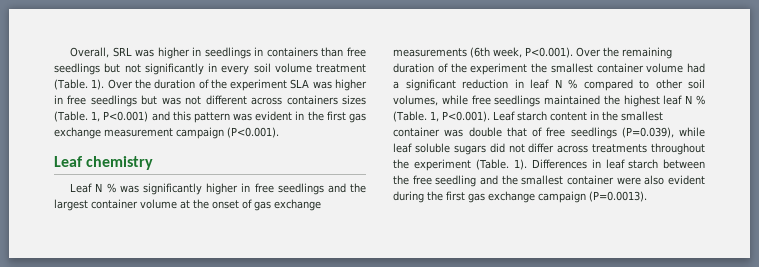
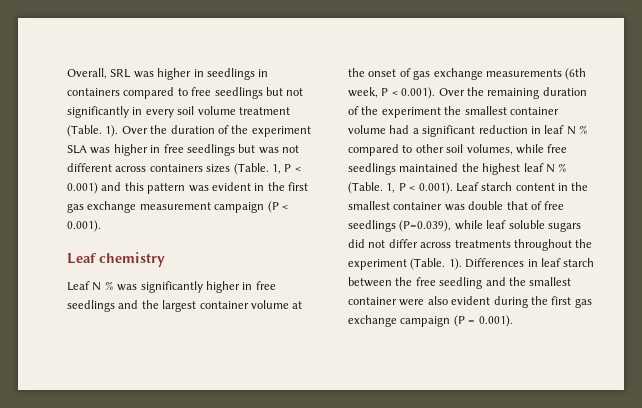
- Overall, SRL was higher in seedlings in containers than free seedlings but not significantly in every soil volume treatment (Table.
+ Overall, SRL was higher in seedlings in containers compared to free seedlings but not significantly in every soil volume treatment (Table.
- 1, P<0.001) and this pattern was evident in the first gas exchange measurement campaign (P<0.001).
+ 1, P < 0.001) and this pattern was evident in the first gas exchange measurement campaign (P < 0.001).
- Leaf N % was significantly higher in free seedlings and the largest container volume at the onset of gas exchange measurements (6th week, P<0.001). Over the remaining duration of the experiment the smallest container volume had a significant reduction in leaf N % compared to other soil volumes, while free seedlings maintained the highest leaf N % (Table.
+ Leaf N % was significantly higher in free seedlings and the largest container volume at the onset of gas exchange measurements (6th week, P < 0.001). Over the remaining duration of the experiment the smallest container volume had a significant reduction in leaf N % compared to other soil volumes, while free seedlings maintained the highest leaf N % (Table.
- 1, P<0.001). Leaf starch content in the smallest container was double that of free seedlings (P=0.039), while leaf soluble sugars did not differ across treatments throughout the experiment (Table.
+ 1, P < 0.001). Leaf starch content in the smallest container was double that of free seedlings (P=0.039), while leaf soluble sugars did not differ across treatments throughout the experiment (Table.
- Differences in leaf starch between the free seedling and the smallest container were also evident during the first gas exchange campaign (P=0.0013).
+ Differences in leaf starch between the free seedling and the smallest container were also evident during the first gas exchange campaign (P = 0.001).

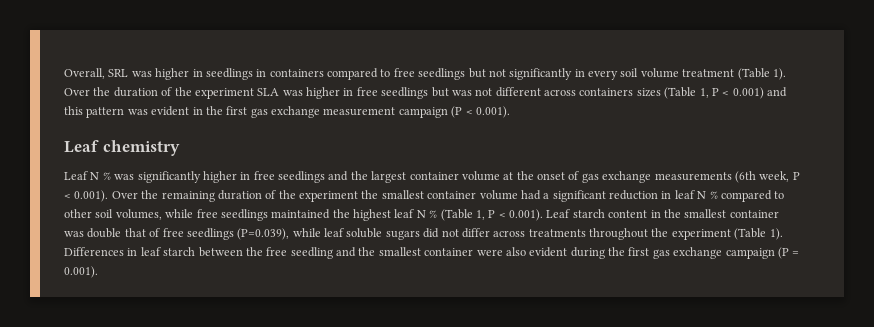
- Overall, SRL was higher in seedlings in containers compared to free seedlings but not significantly in every soil volume treatment (Table. 1).
+ Overall, SRL was higher in seedlings in containers compared to free seedlings but not significantly in every soil volume treatment (Table 1).
- Over the duration of the experiment SLA was higher in free seedlings but was not different across containers sizes (Table. 1, P < 0.001) and this pattern was evident in the first gas exchange measurement campaign (P < 0.001).
+ Over the duration of the experiment SLA was higher in free seedlings but was not different across containers sizes (Table 1, P < 0.001) and this pattern was evident in the first gas exchange measurement campaign (P < 0.001).
- Leaf N % was significantly higher in free seedlings and the largest container volume at the onset of gas exchange measurements (6th week, P < 0.001). Over the remaining duration of the experiment the smallest container volume had a significant reduction in leaf N % compared to other soil volumes, while free seedlings maintained the highest leaf N % (Table. 1, P < 0.001). Leaf starch content in the smallest container was double that of free seedlings (P=0.039), while leaf soluble sugars did not differ across treatments throughout the experiment (Table. 1).
+ Leaf N % was significantly higher in free seedlings and the largest container volume at the onset of gas exchange measurements (6th week, P < 0.001). Over the remaining duration of the experiment the smallest container volume had a significant reduction in leaf N % compared to other soil volumes, while free seedlings maintained the highest leaf N % (Table 1, P < 0.001). Leaf starch content in the smallest container was double that of free seedlings (P=0.039), while leaf soluble sugars did not differ across treatments throughout the experiment (Table 1).

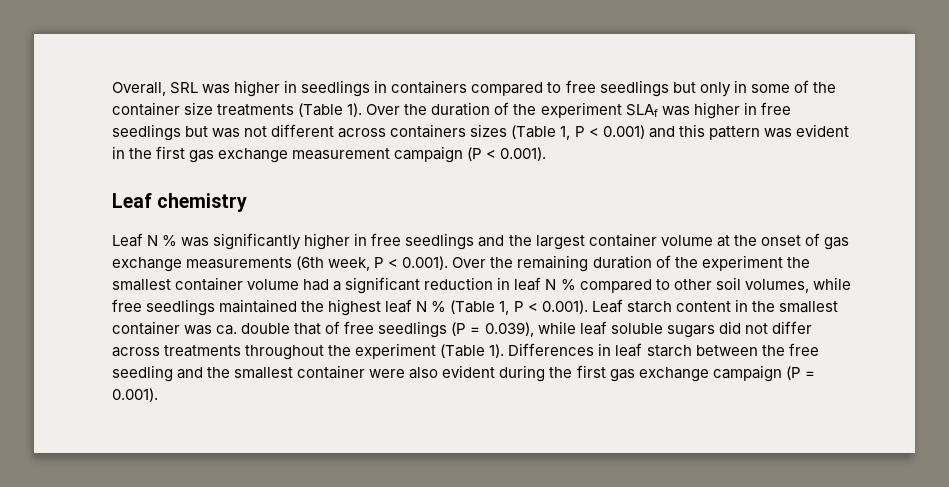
- Overall, SRL was higher in seedlings in containers compared to free seedlings but not significantly in every soil volume treatment (Table 1).
+ Overall, SRL was higher in seedlings in containers compared to free seedlings but only in some of the container size treatments (Table 1).
- Over the duration of the experiment SLA was higher in free seedlings but was not different across containers sizes (Table 1, P < 0.001) and this pattern was evident in the first gas exchange measurement campaign (P < 0.001).
+ Over the duration of the experiment SLAf was higher in free seedlings but was not different across containers sizes (Table 1, P < 0.001) and this pattern was evident in the first gas exchange measurement campaign (P < 0.001).
- Leaf N % was significantly higher in free seedlings and the largest container volume at the onset of gas exchange measurements (6th week, P < 0.001). Over the remaining duration of the experiment the smallest container volume had a significant reduction in leaf N % compared to other soil volumes, while free seedlings maintained the highest leaf N % (Table 1, P < 0.001). Leaf starch content in the smallest container was double that of free seedlings (P=0.039), while leaf soluble sugars did not differ across treatments throughout the experiment (Table 1).
+ Leaf N % was significantly higher in free seedlings and the largest container volume at the onset of gas exchange measurements (6th week, P < 0.001). Over the remaining duration of the experiment the smallest container volume had a significant reduction in leaf N % compared to other soil volumes, while free seedlings maintained the highest leaf N % (Table 1, P < 0.001). Leaf starch content in the smallest container was ca. double that of free seedlings (P = 0.039), while leaf soluble sugars did not differ across treatments throughout the experiment (Table 1).

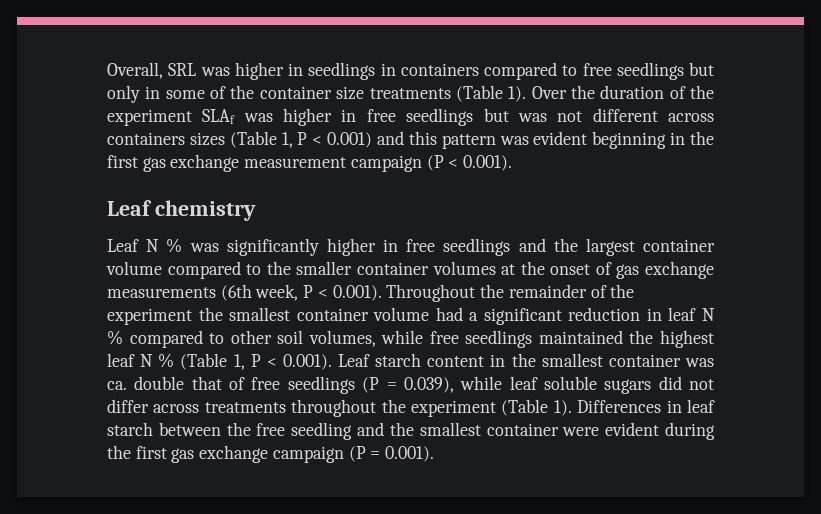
- Over the duration of the experiment SLAf was higher in free seedlings but was not different across containers sizes (Table 1, P < 0.001) and this pattern was evident in the first gas exchange measurement campaign (P < 0.001).
+ Over the duration of the experiment SLAf was higher in free seedlings but was not different across containers sizes (Table 1, P < 0.001) and this pattern was evident beginning in the first gas exchange measurement campaign (P < 0.001).
- Leaf N % was significantly higher in free seedlings and the largest container volume at the onset of gas exchange measurements (6th week, P < 0.001). Over the remaining duration of the experiment the smallest container volume had a significant reduction in leaf N % compared to other soil volumes, while free seedlings maintained the highest leaf N % (Table 1, P < 0.001). Leaf starch content in the smallest container was ca. double that of free seedlings (P = 0.039), while leaf soluble sugars did not differ across treatments throughout the experiment (Table 1).
+ Leaf N % was significantly higher in free seedlings and the largest container volume compared to the smaller container volumes at the onset of gas exchange measurements (6th week, P < 0.001). Throughout the remainder of the experiment the smallest container volume had a significant reduction in leaf N % compared to other soil volumes, while free seedlings maintained the highest leaf N % (Table 1, P < 0.001). Leaf starch content in the smallest container was ca. double that of free seedlings (P = 0.039), while leaf soluble sugars did not differ across treatments throughout the experiment (Table 1).
- Differences in leaf starch between the free seedling and the smallest container were also evident during the first gas exchange campaign (P = 0.001).
+ Differences in leaf starch between the free seedling and the smallest container were evident during the first gas exchange campaign (P = 0.001).

